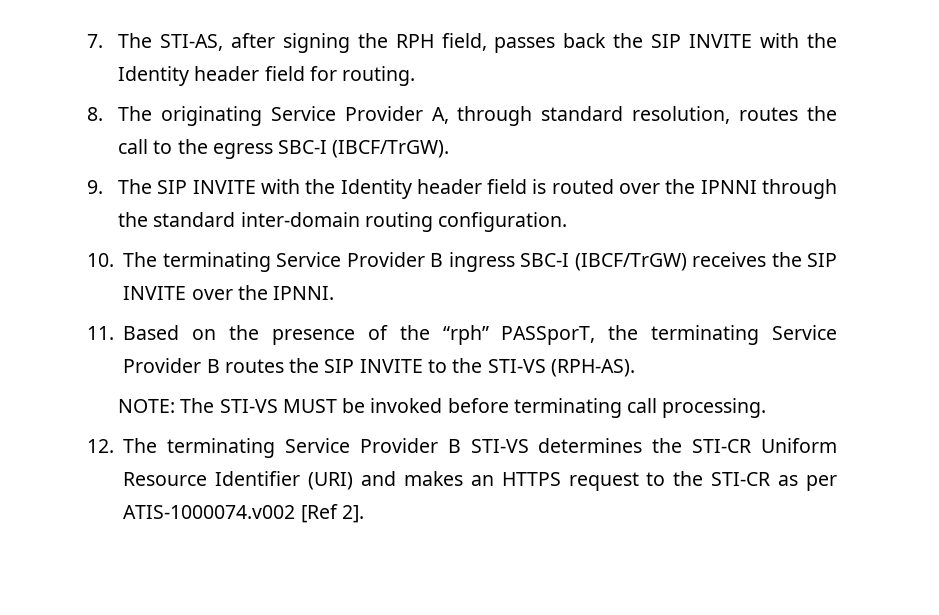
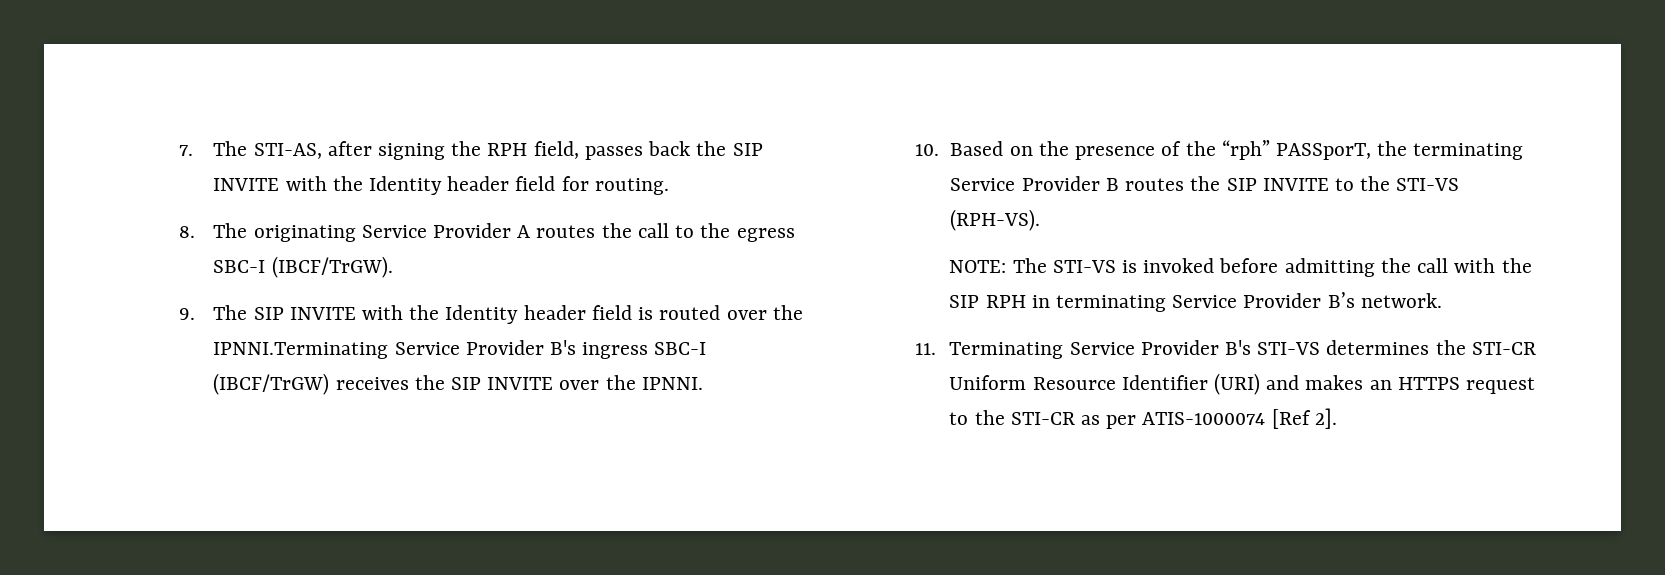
- 8. The originating Service Provider A, through standard resolution, routes the call to the egress SBC-I (IBCF/TrGW).
+ 8. The originating Service Provider A routes the call to the egress SBC-I (IBCF/TrGW).
- 9. The SIP INVITE with the Identity header field is routed over the IPNNI through the standard inter-domain routing configuration.
- 10. The terminating Service Provider B ingress SBC-I (IBCF/TrGW) receives the SIP INVITE over the IPNNI.
+ 9. The SIP INVITE with the Identity header field is routed over the IPNNI.Terminating Service Provider B's ingress SBC-I (IBCF/TrGW) receives the SIP INVITE over the IPNNI.
- 11. Based on the presence of the “rph” PASSporT, the terminating Service Provider B routes the SIP INVITE to the STI-VS (RPH-AS).
+ 10. Based on the presence of the “rph” PASSporT, the terminating Service Provider B routes the SIP INVITE to the STI-VS (RPH-VS).
- NOTE: The STI-VS MUST be invoked before terminating call processing.
- 12. The terminating Service Provider B STI-VS determines the STI-CR Uniform Resource Identifier (URI) and makes an HTTPS request to the STI-CR as per ATIS-1000074.v002 [Ref 2].
+ NOTE: The STI-VS is invoked before admitting the call with the SIP RPH in terminating Service Provider B’s network.
+ 11. Terminating Service Provider B's STI-VS determines the STI-CR Uniform Resource Identifier (URI) and makes an HTTPS request to the STI-CR as per ATIS-1000074 [Ref 2].

